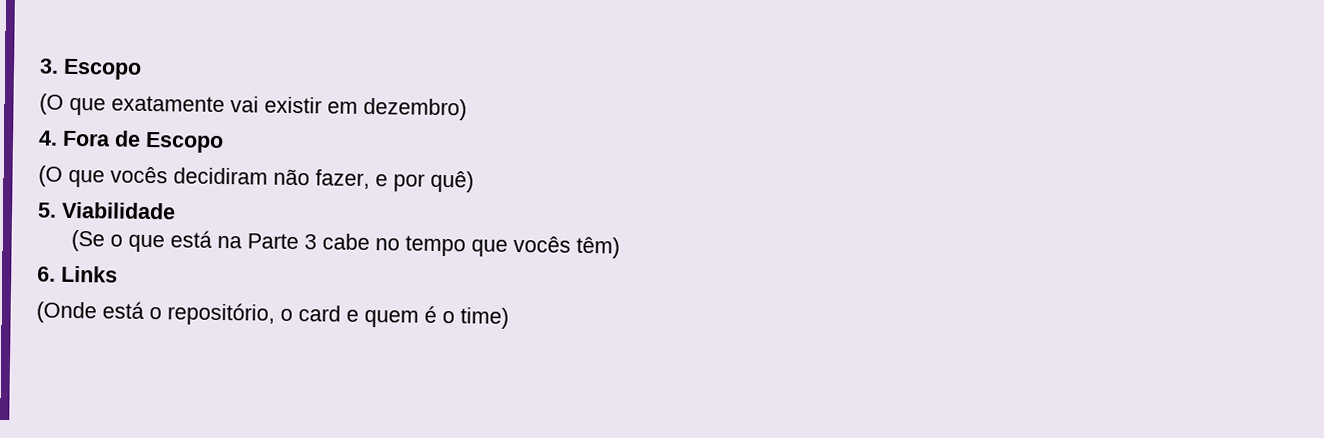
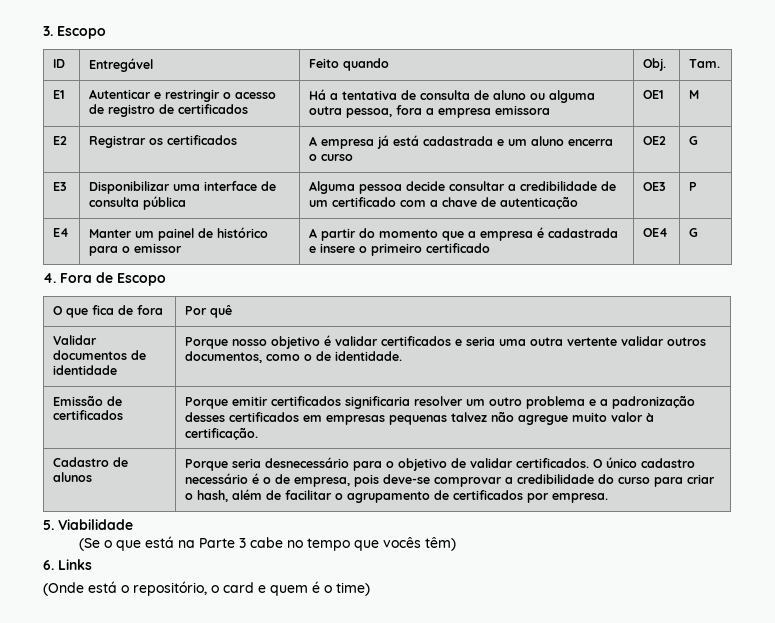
- (O que exatamente vai existir em dezembro)
+ ID | Entregável | Feito quando | Obj. | Tam.
+ E1 | Autenticar e restringir o acesso de registro de certificados | Há a tentativa de consulta de aluno ou alguma outra pessoa, fora a empresa emissora | OE1 | M
+ E2 | Registrar os certificados | A empresa já está cadastrada e um aluno encerra o curso | OE2 | G
+ E3 | Disponibilizar uma interface de consulta pública | Alguma pessoa decide consultar a credibilidade de um certificado com a chave de autenticação | OE3 | P
+ E4 | Manter um painel de histórico para o emissor | A partir do momento que a empresa é cadastrada e insere o primeiro certificado | OE4 | G
  4. Fora de Escopo
- (O que vocês decidiram não fazer, e por quê)
+ O que fica de fora | Por quê
+ Validar documentos de identidade | Porque nosso objetivo é validar certificados e seria uma outra vertente validar outros documentos, como o de identidade.
+ Emissão de certificados | Porque emitir certificados significaria resolver um outro problema e a padronização desses certificados em empresas pequenas talvez não agregue muito valor à certificação.
+ Cadastro de alunos | Porque seria desnecessário para o objetivo de validar certificados. O único cadastro necessário é o de empresa, pois deve-se comprovar a credibilidade do curso para criar o hash, além de facilitar o agrupamento de certificados por empresa.

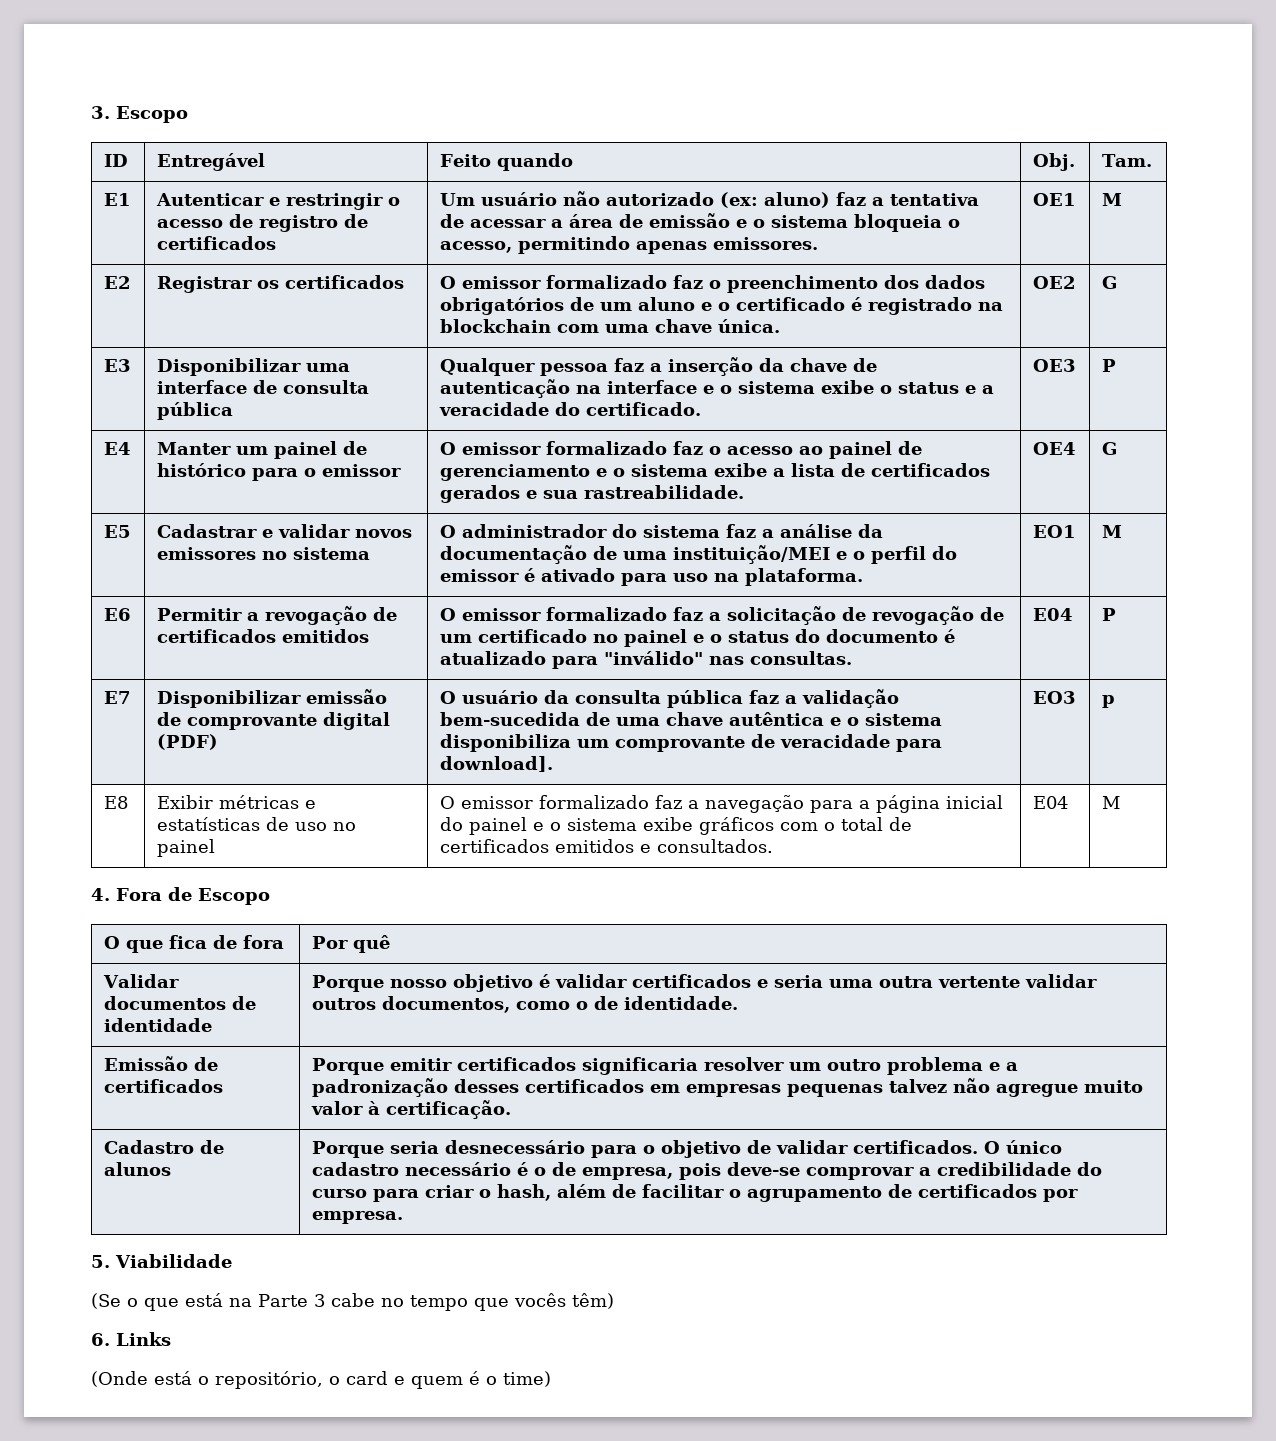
- E1 | Autenticar e restringir o acesso de registro de certificados | Há a tentativa de consulta de aluno ou alguma outra pessoa, fora a empresa emissora | OE1 | M
+ E1 | Autenticar e restringir o acesso de registro de certificados | Um usuário não autorizado (ex: aluno) faz a tentativa de acessar a área de emissão e o sistema bloqueia o acesso, permitindo apenas emissores. | OE1 | M
- E2 | Registrar os certificados | A empresa já está cadastrada e um aluno encerra o curso | OE2 | G
+ E2 | Registrar os certificados | O emissor formalizado faz o preenchimento dos dados obrigatórios de um aluno e o certificado é registrado na blockchain com uma chave única. | OE2 | G
- E3 | Disponibilizar uma interface de consulta pública | Alguma pessoa decide consultar a credibilidade de um certificado com a chave de autenticação | OE3 | P
+ E3 | Disponibilizar uma interface de consulta pública | Qualquer pessoa faz a inserção da chave de autenticação na interface e o sistema exibe o status e a veracidade do certificado. | OE3 | P
- E4 | Manter um painel de histórico para o emissor | A partir do momento que a empresa é cadastrada e insere o primeiro certificado | OE4 | G
+ E4 | Manter um painel de histórico para o emissor | O emissor formalizado faz o acesso ao painel de gerenciamento e o sistema exibe a lista de certificados gerados e sua rastreabilidade. | OE4 | G
+ E5 | Cadastrar e validar novos emissores no sistema | O administrador do sistema faz a análise da documentação de uma instituição/MEI e o perfil do emissor é ativado para uso na plataforma. | EO1 | M
+ E6 | Permitir a revogação de certificados emitidos | O emissor formalizado faz a solicitação de revogação de um certificado no painel e o status do documento é atualizado para "inválido" nas consultas. | E04 | P
+ E7 | Disponibilizar emissão de comprovante digital (PDF) | O usuário da consulta pública faz a validação bem-sucedida de uma chave autêntica e o sistema disponibiliza um comprovante de veracidade para download]. | EO3 | p
+ E8 | Exibir métricas e estatísticas de uso no painel | O emissor formalizado faz a navegação para a página inicial do painel e o sistema exibe gráficos com o total de certificados emitidos e consultados. | E04 | M

